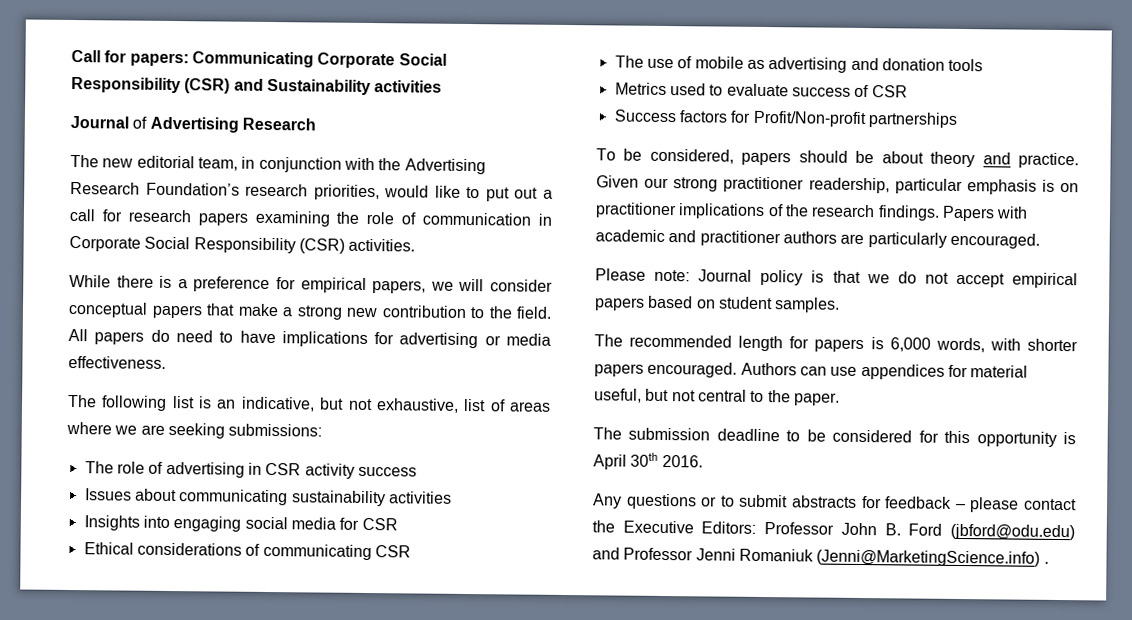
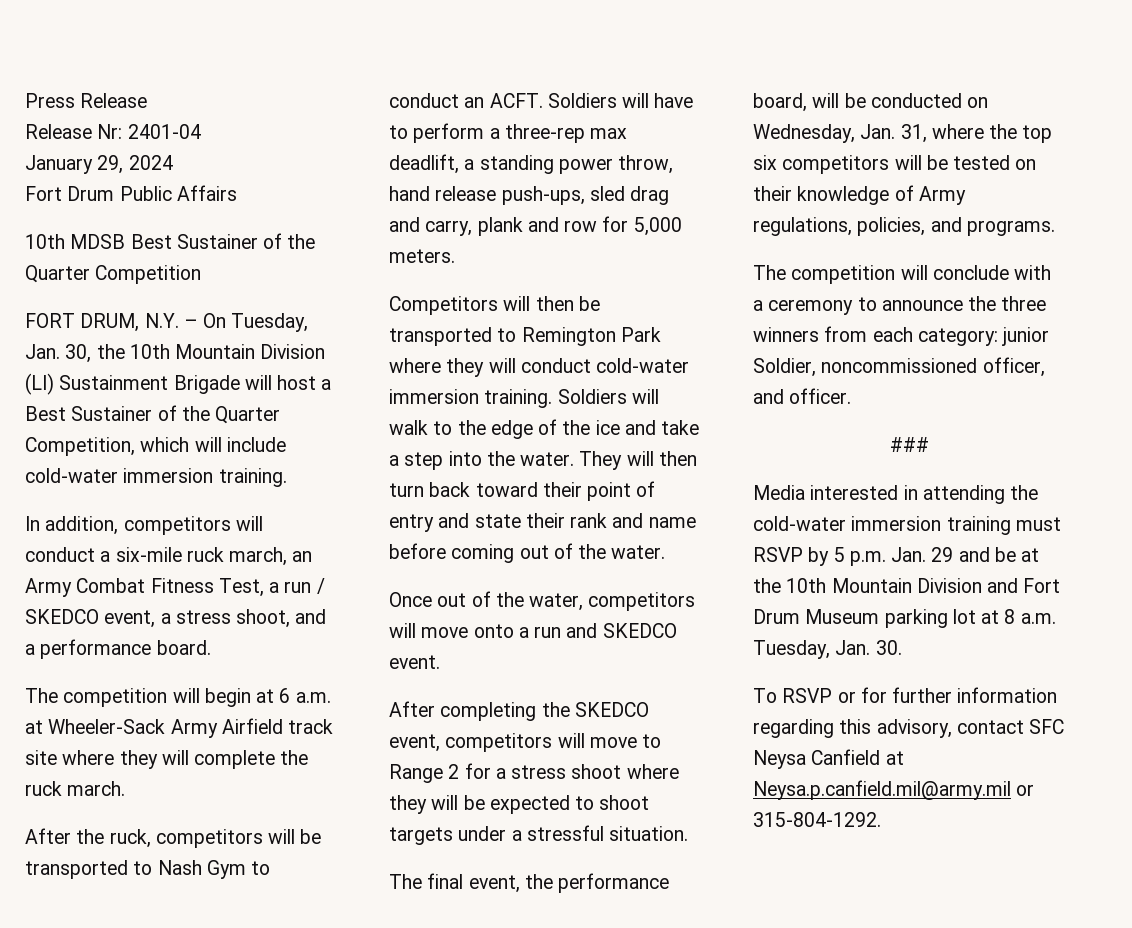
- Call for papers: Communicating Corporate Social Responsibility (CSR) and Sustainability activities
- Journal of Advertising Research
- The new editorial team, in conjunction with the Advertising Research Foundation’s research priorities, would like to put out a call for research papers examining the role of communication in Corporate Social Responsibility (CSR) activities.
- While there is a preference for empirical papers, we will consider conceptual papers that make a strong new contribution to the field. All papers do need to have implications for advertising or media effectiveness.
- The following list is an indicative, but not exhaustive, list of areas where we are seeking submissions:
- The role of advertising in CSR activity success
- Issues about communicating sustainability activities
- Insights into engaging social media for CSR
- Ethical considerations of communicating CSR
- The use of mobile as advertising and donation tools
- Metrics used to evaluate success of CSR
- Success factors for Profit/Non-profit partnerships
- To be considered, papers should be about theory and practice. Given our strong practitioner readership, particular emphasis is on practitioner implications of the research findings. Papers with academic and practitioner authors are particularly encouraged.
- Please note: Journal policy is that we do not accept empirical papers based on student samples.
- The recommended length for papers is 6,000 words, with shorter papers encouraged. Authors can use appendices for material useful, but not central to the paper.
- The submission deadline to be considered for this opportunity is April 30th 2016.
- Any questions or to submit abstracts for feedback – please contact the Executive Editors: Professor John B. Ford (jbford@odu.edu) and Professor Jenni Romaniuk (Jenni@MarketingScience.info) .
+ Press Release
+ Release Nr: 2401-04
+ January 29, 2024
+ Fort Drum Public Affairs
+ 10th MDSB Best Sustainer of the Quarter Competition
+ FORT DRUM, N.Y. – On Tuesday, Jan. 30, the 10th Mountain Division (LI) Sustainment Brigade will host a Best Sustainer of the Quarter Competition, which will include cold-water immersion training.
+ In addition, competitors will conduct a six-mile ruck march, an Army Combat Fitness Test, a run / SKEDCO event, a stress shoot, and a performance board.
+ The competition will begin at 6 a.m. at Wheeler-Sack Army Airfield track site where they will complete the ruck march.
+ After the ruck, competitors will be transported to Nash Gym to conduct an ACFT. Soldiers will have to perform a three-rep max deadlift, a standing power throw, hand release push-ups, sled drag and carry, plank and row for 5,000 meters.
+ Competitors will then be transported to Remington Park where they will conduct cold-water immersion training. Soldiers will walk to the edge of the ice and take a step into the water. They will then turn back toward their point of entry and state their rank and name before coming out of the water.
+ Once out of the water, competitors will move onto a run and SKEDCO event.
+ After completing the SKEDCO event, competitors will move to Range 2 for a stress shoot where they will be expected to shoot targets under a stressful situation.
+ The final event, the performance board, will be conducted on Wednesday, Jan. 31, where the top six competitors will be tested on their knowledge of Army regulations, policies, and programs.
+ The competition will conclude with a ceremony to announce the three winners from each category: junior Soldier, noncommissioned officer, and officer.
+ ###
+ Media interested in attending the cold-water immersion training must RSVP by 5 p.m. Jan. 29 and be at the 10th Mountain Division and Fort Drum Museum parking lot at 8 a.m. Tuesday, Jan. 30.
+ To RSVP or for further information regarding this advisory, contact SFC Neysa Canfield at Neysa.p.canfield.mil@army.mil or 315-804-1292.

